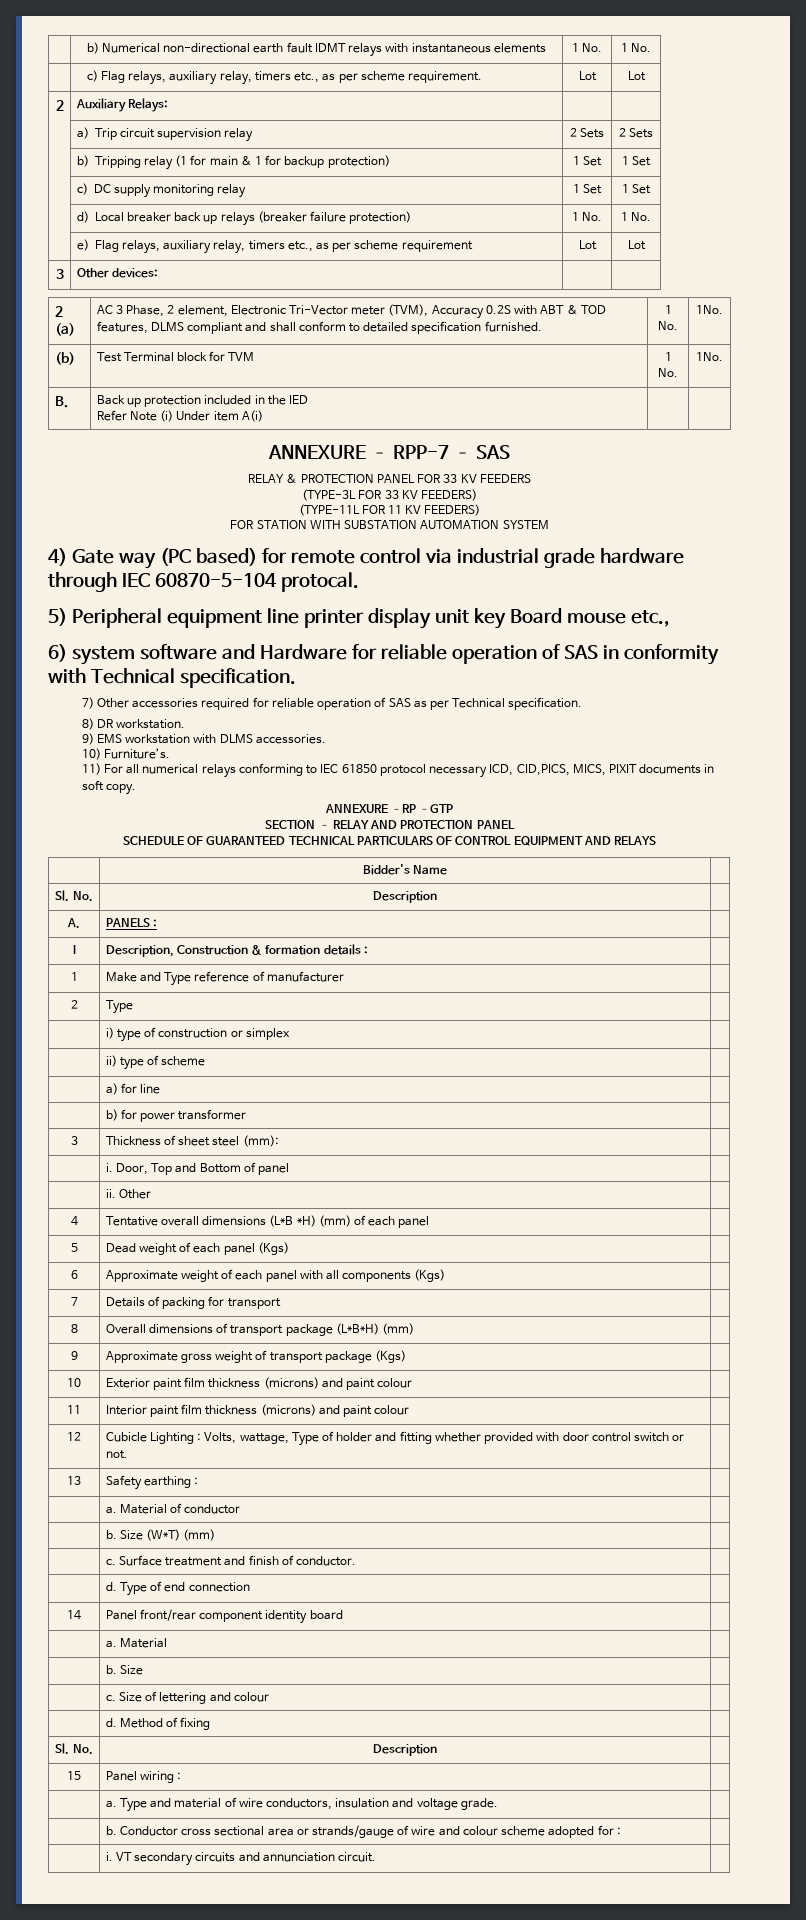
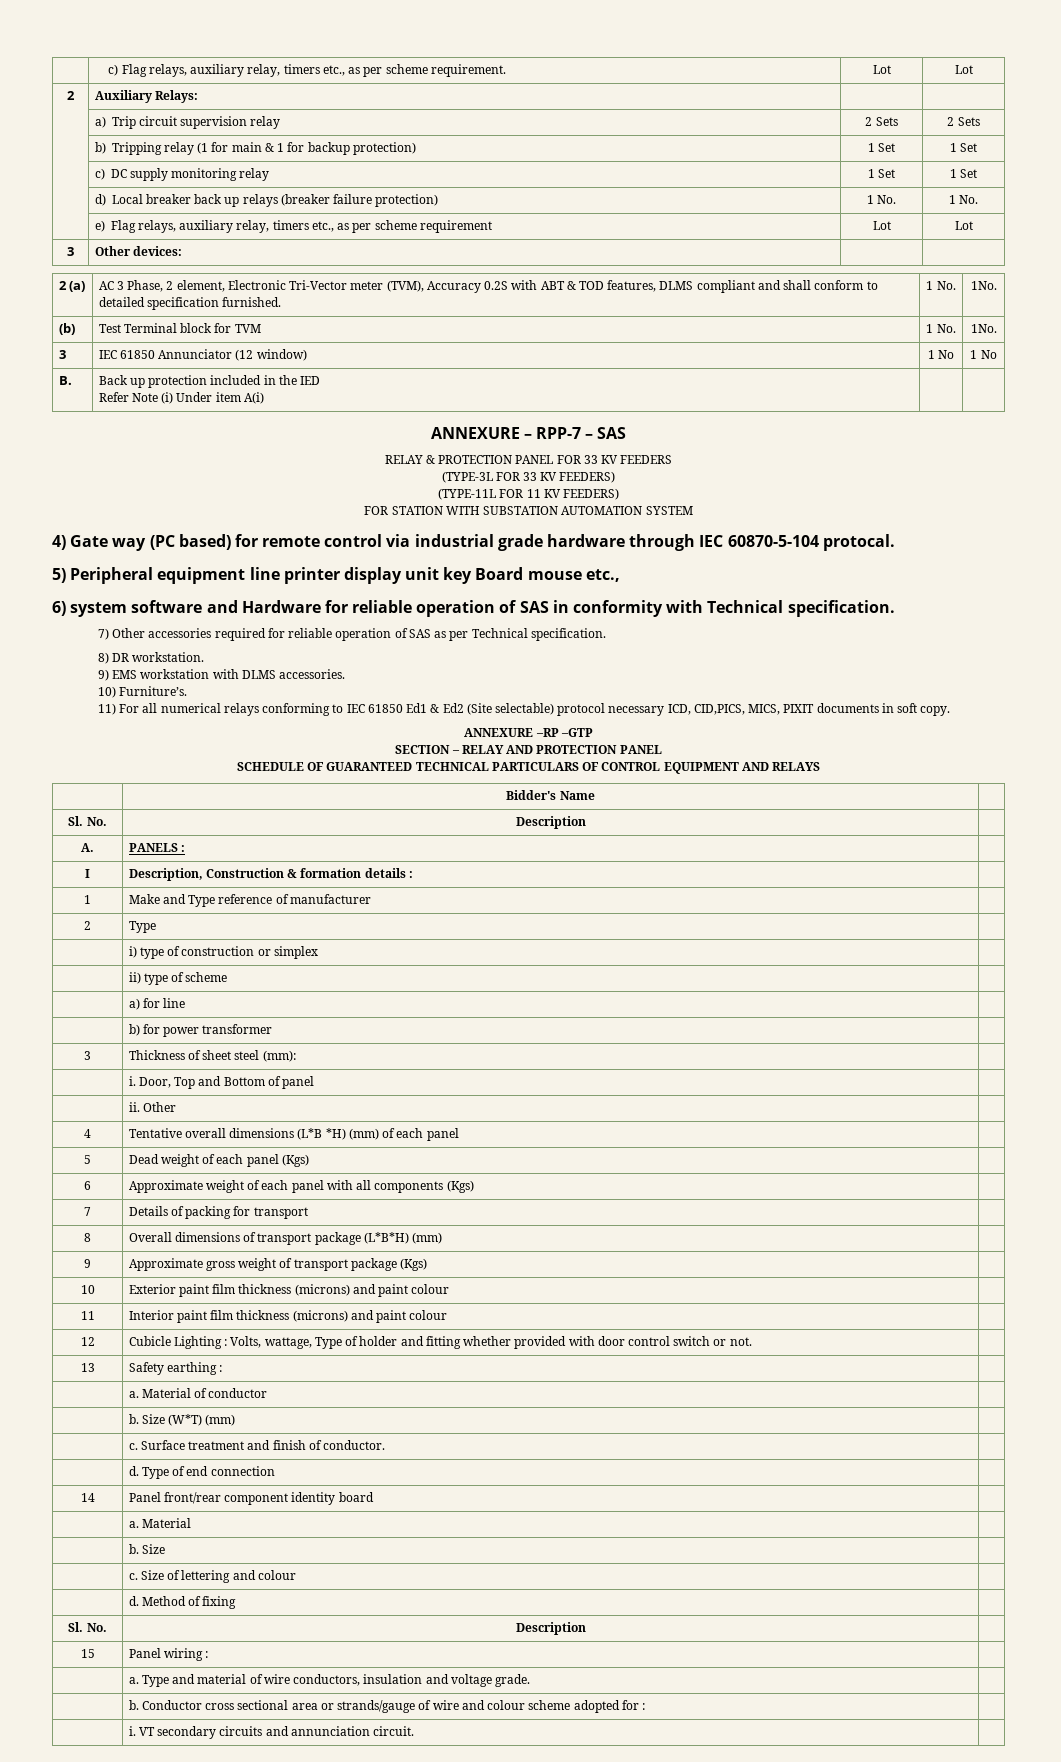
- | b) Numerical non-directional earth fault IDMT relays with instantaneous elements | 1 No. | 1 No.
+ 3 | IEC 61850 Annunciator (12 window) | 1 No | 1 No
- 11) For all numerical relays conforming to IEC 61850 protocol necessary ICD, CID,PICS, MICS, PIXIT documents in soft copy.
+ 11) For all numerical relays conforming to IEC 61850 Ed1 & Ed2 (Site selectable) protocol necessary ICD, CID,PICS, MICS, PIXIT documents in soft copy.

